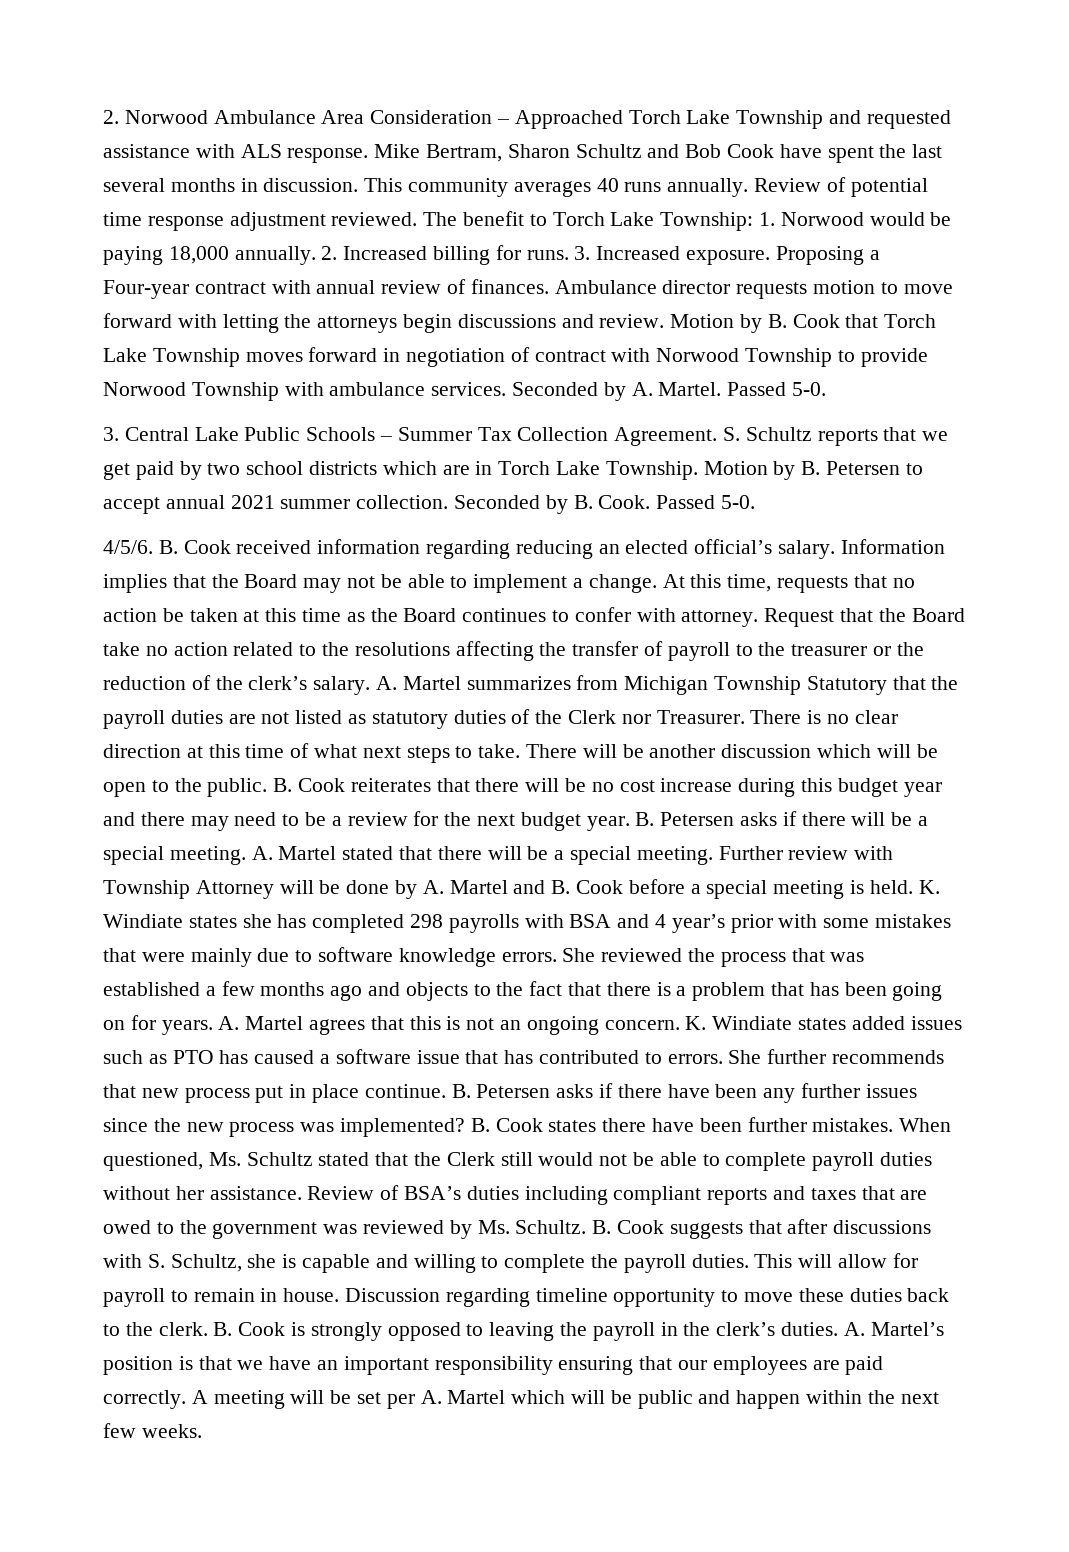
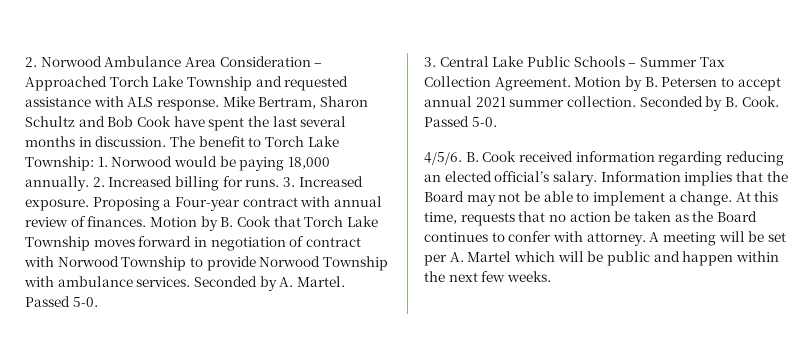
- This community averages 40 runs annually. Review of potential time response adjustment reviewed.
- Ambulance director requests motion to move forward with letting the attorneys begin discussions and review.
- S. Schultz reports that we get paid by two school districts which are in Torch Lake Township.
- At this time, requests that no action be taken at this time as the Board continues to confer with attorney.
+ At this time, requests that no action be taken as the Board continues to confer with attorney.
- Request that the Board take no action related to the resolutions affecting the transfer of payroll to the treasurer or the reduction of the clerk’s salary. A. Martel summarizes from Michigan Township Statutory that the payroll duties are not listed as statutory duties of the Clerk nor Treasurer. There is no clear direction at this time of what next steps to take. There will be another discussion which will be open to the public. B. Cook reiterates that there will be no cost increase during this budget year and there may need to be a review for the next budget year. B. Petersen asks if there will be a special meeting. A. Martel stated that there will be a special meeting. Further review with Township Attorney will be done by A. Martel and B. Cook before a special meeting is held. K. Windiate states she has completed 298 payrolls with BSA and 4 year’s prior with some mistakes that were mainly due to software knowledge errors. She reviewed the process that was established a few months ago and objects to the fact that there is a problem that has been going on for years. A. Martel agrees that this is not an ongoing concern. K. Windiate states added issues such as PTO has caused a software issue that has contributed to errors. She further recommends that new process put in place continue. B. Petersen asks if there have been any further issues since the new process was implemented? B. Cook states there have been further mistakes. When questioned, Ms. Schultz stated that the Clerk still would not be able to complete payroll duties without her assistance. Review of BSA’s duties including compliant reports and taxes that are owed to the government was reviewed by Ms. Schultz. B. Cook suggests that after discussions with S. Schultz, she is capable and willing to complete the payroll duties. This will allow for payroll to remain in house. Discussion regarding timeline opportunity to move these duties back to the clerk. B. Cook is strongly opposed to leaving the payroll in the clerk’s duties. A. Martel’s position is that we have an important responsibility ensuring that our employees are paid correctly.

